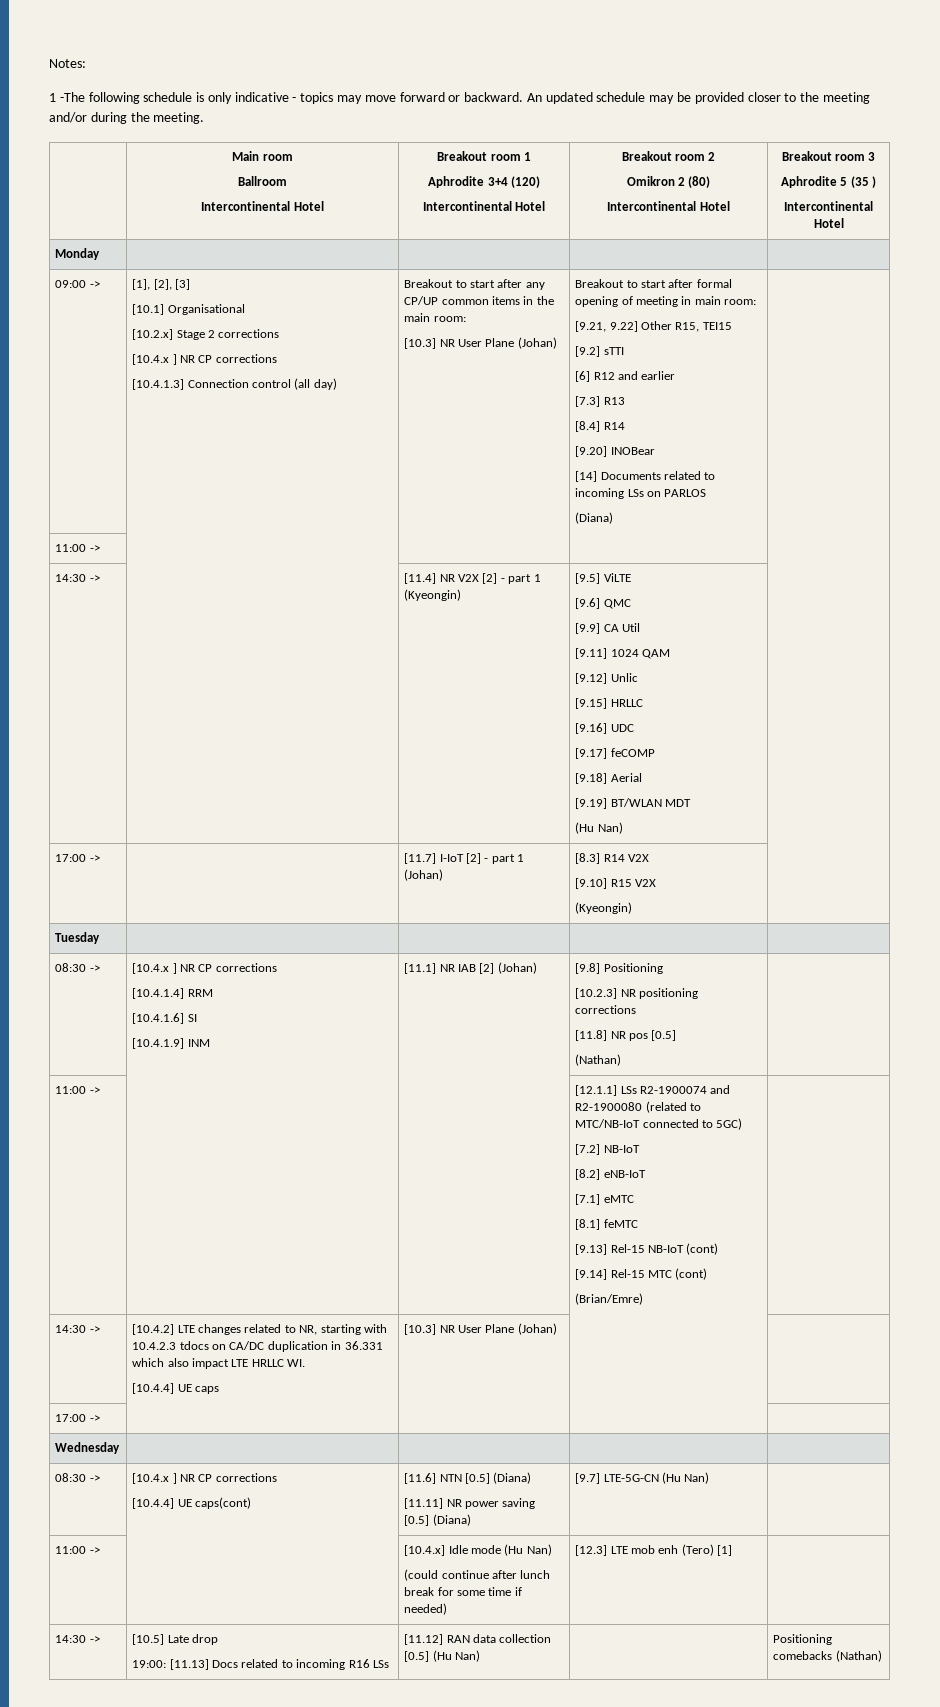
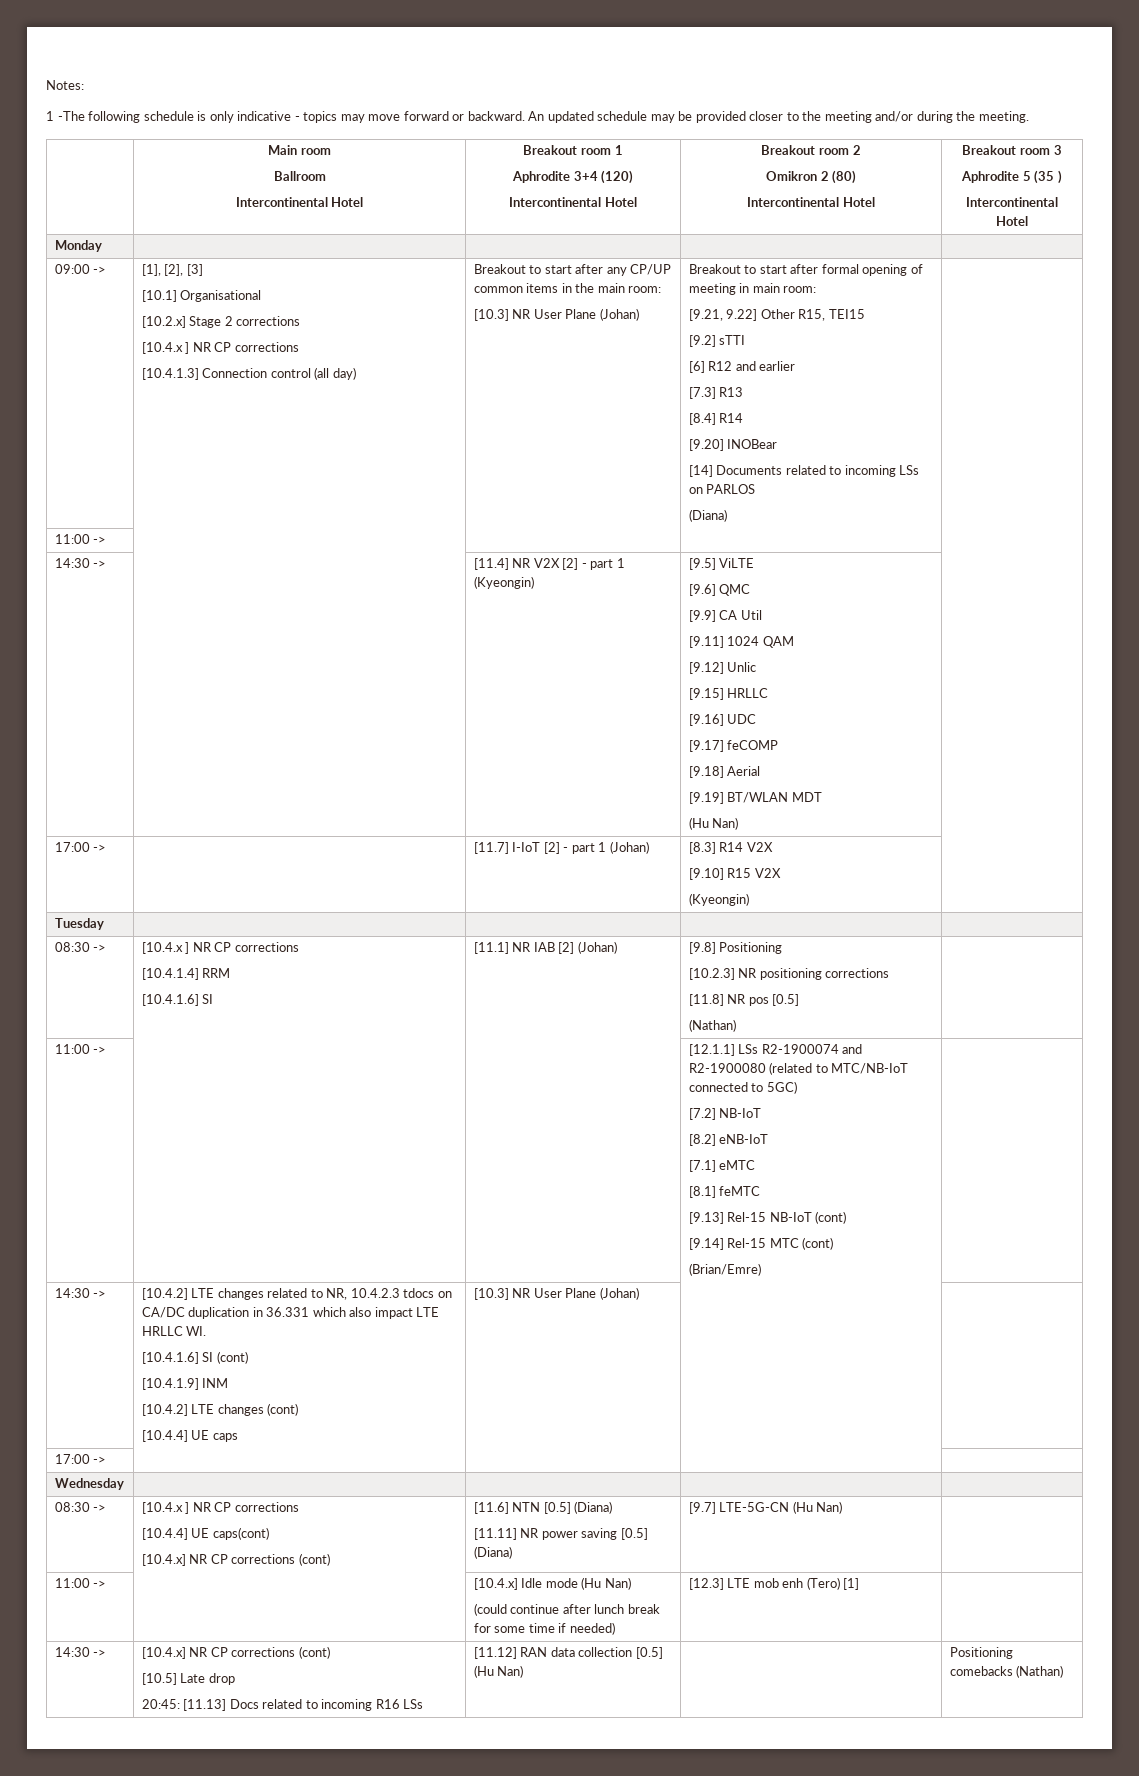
  Tuesday | | | |
  08:30 -> | [10.4.x ] NR CP corrections
  [10.4.1.4] RRM
- [10.4.1.6] SI
- [10.4.1.9] INM | [11.1] NR IAB [2] (Johan) | [9.8] Positioning
+ [10.4.1.6] SI | [11.1] NR IAB [2] (Johan) | [9.8] Positioning
- 14:30 -> | [10.4.2] LTE changes related to NR, starting with 10.4.2.3 tdocs on CA/DC duplication in 36.331 which also impact LTE HRLLC WI.
+ 14:30 -> | [10.4.2] LTE changes related to NR, 10.4.2.3 tdocs on CA/DC duplication in 36.331 which also impact LTE HRLLC WI.
+ [10.4.1.6] SI (cont)
+ [10.4.1.9] INM
+ [10.4.2] LTE changes (cont)
  Wednesday | | | |
  08:30 -> | [10.4.x ] NR CP corrections
- [10.4.4] UE caps(cont) | [11.6] NTN [0.5] (Diana)
+ [10.4.4] UE caps(cont)
+ [10.4.x] NR CP corrections (cont) | [11.6] NTN [0.5] (Diana)
- 14:30 -> | [10.5] Late drop
- 19:00: [11.13] Docs related to incoming R16 LSs | [11.12] RAN data collection [0.5] (Hu Nan) | | Positioning comebacks (Nathan)
+ 14:30 -> | [10.4.x] NR CP corrections (cont)
+ [10.5] Late drop
+ 20:45: [11.13] Docs related to incoming R16 LSs | [11.12] RAN data collection [0.5] (Hu Nan) | | Positioning comebacks (Nathan)

